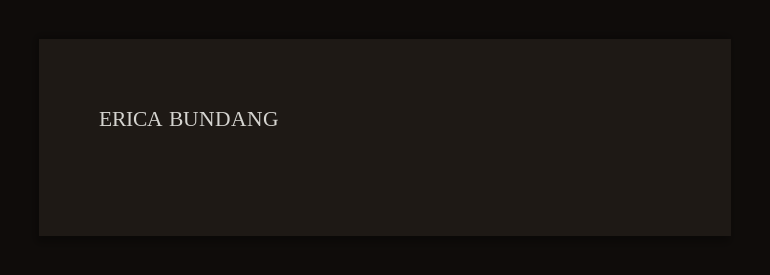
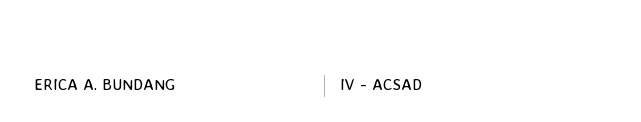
- ERICA BUNDANG
+ ERICA A. BUNDANG
+ IV - ACSAD

